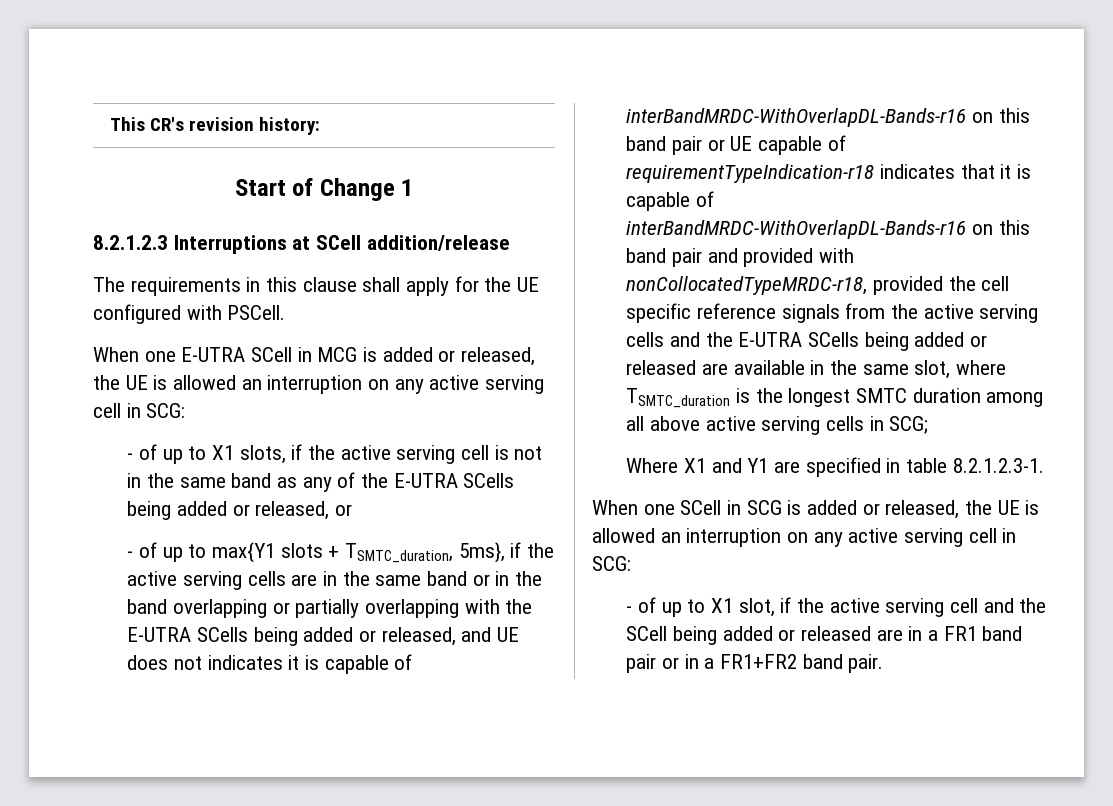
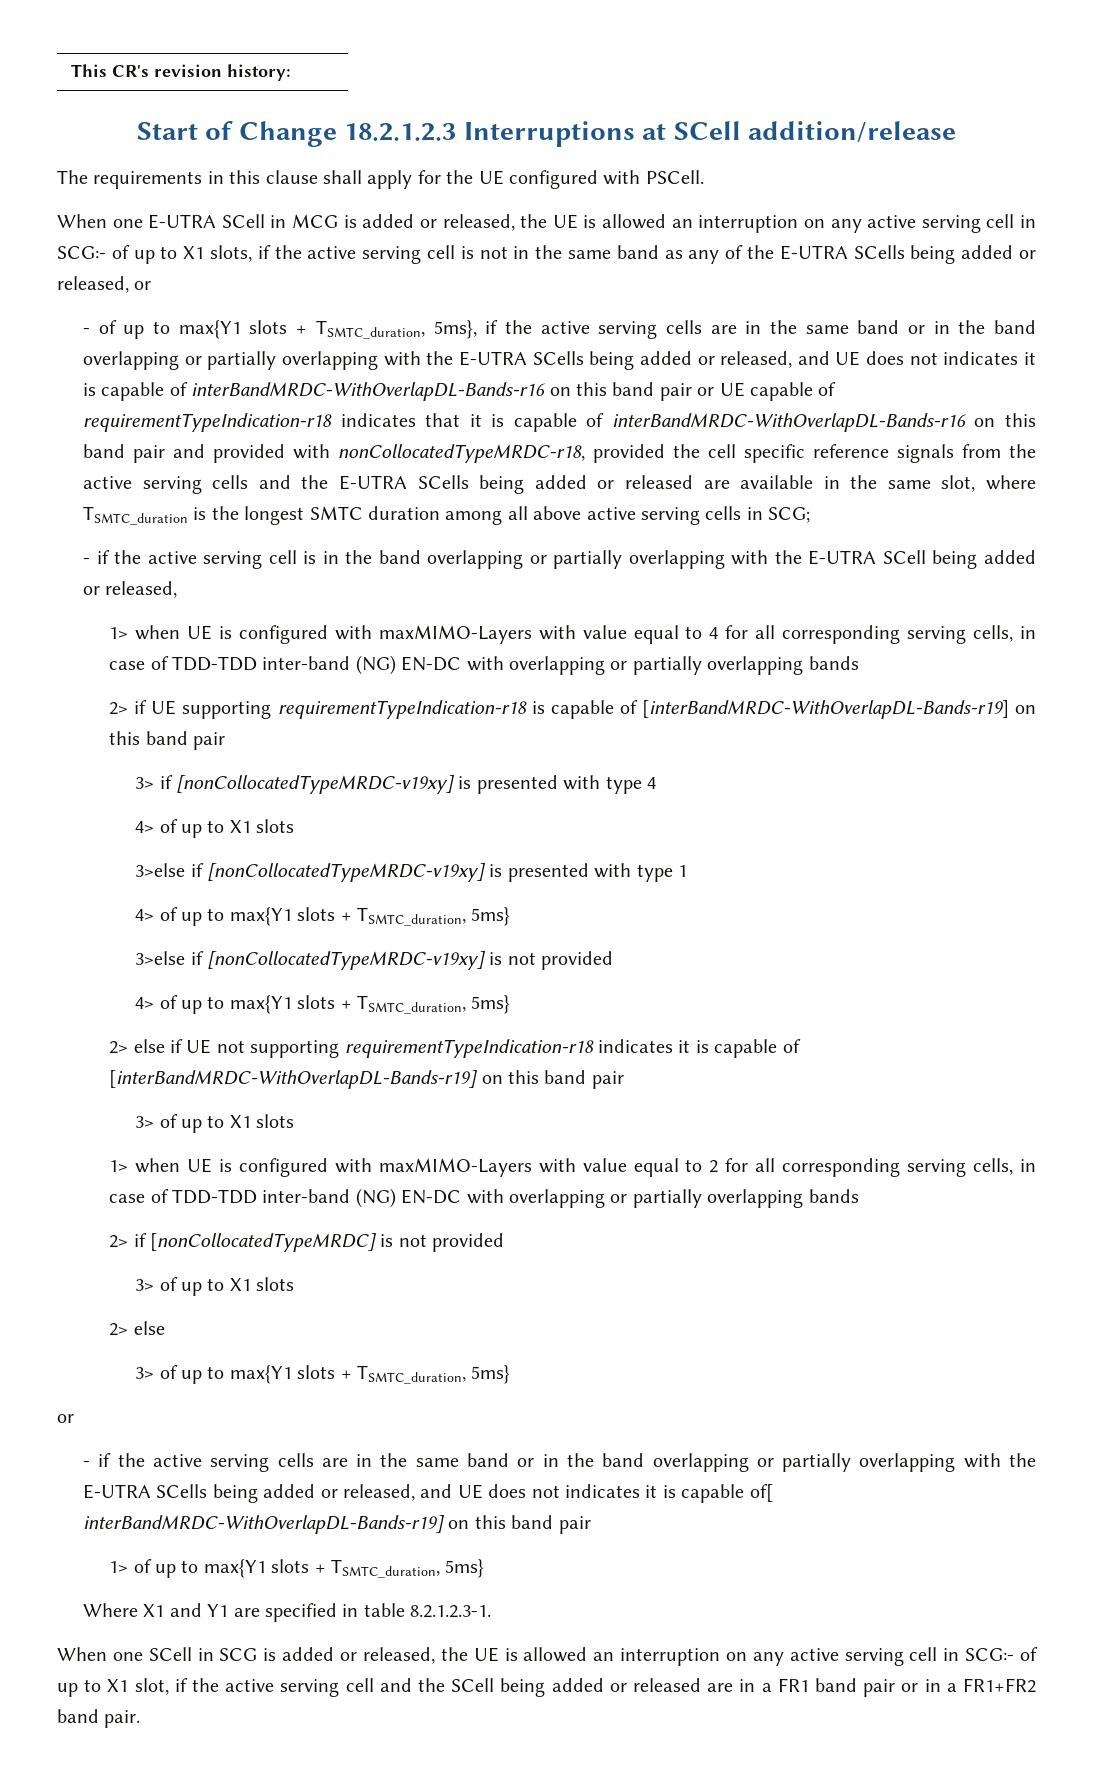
- Start of Change 1
- 8.2.1.2.3 Interruptions at SCell addition/release
+ Start of Change 18.2.1.2.3 Interruptions at SCell addition/release
- When one E-UTRA SCell in MCG is added or released, the UE is allowed an interruption on any active serving cell in SCG:
- - of up to X1 slots, if the active serving cell is not in the same band as any of the E-UTRA SCells being added or released, or
+ When one E-UTRA SCell in MCG is added or released, the UE is allowed an interruption on any active serving cell in SCG:- of up to X1 slots, if the active serving cell is not in the same band as any of the E-UTRA SCells being added or released, or
+ - if the active serving cell is in the band overlapping or partially overlapping with the E-UTRA SCell being added or released,
+ 1> when UE is configured with maxMIMO-Layers with value equal to 4 for all corresponding serving cells, in case of TDD-TDD inter-band (NG) EN-DC with overlapping or partially overlapping bands
+ 2> if UE supporting requirementTypeIndication-r18 is capable of [interBandMRDC-WithOverlapDL-Bands-r19] on this band pair
+ 3> if [nonCollocatedTypeMRDC-v19xy] is presented with type 4
+ 4> of up to X1 slots
+ 3>else if [nonCollocatedTypeMRDC-v19xy] is presented with type 1
+ 4> of up to max{Y1 slots + TSMTC_duration, 5ms}
+ 3>else if [nonCollocatedTypeMRDC-v19xy] is not provided
+ 4> of up to max{Y1 slots + TSMTC_duration, 5ms}
+ 2> else if UE not supporting requirementTypeIndication-r18 indicates it is capable of [interBandMRDC-WithOverlapDL-Bands-r19] on this band pair
+ 3> of up to X1 slots
+ 1> when UE is configured with maxMIMO-Layers with value equal to 2 for all corresponding serving cells, in case of TDD-TDD inter-band (NG) EN-DC with overlapping or partially overlapping bands
+ 2> if [nonCollocatedTypeMRDC] is not provided
+ 3> of up to X1 slots
+ 2> else
+ 3> of up to max{Y1 slots + TSMTC_duration, 5ms}
+ or
+ - if the active serving cells are in the same band or in the band overlapping or partially overlapping with the E-UTRA SCells being added or released, and UE does not indicates it is capable of[ interBandMRDC-WithOverlapDL-Bands-r19] on this band pair
+ 1> of up to max{Y1 slots + TSMTC_duration, 5ms}
- When one SCell in SCG is added or released, the UE is allowed an interruption on any active serving cell in SCG:
- - of up to X1 slot, if the active serving cell and the SCell being added or released are in a FR1 band pair or in a FR1+FR2 band pair.
+ When one SCell in SCG is added or released, the UE is allowed an interruption on any active serving cell in SCG:- of up to X1 slot, if the active serving cell and the SCell being added or released are in a FR1 band pair or in a FR1+FR2 band pair.

